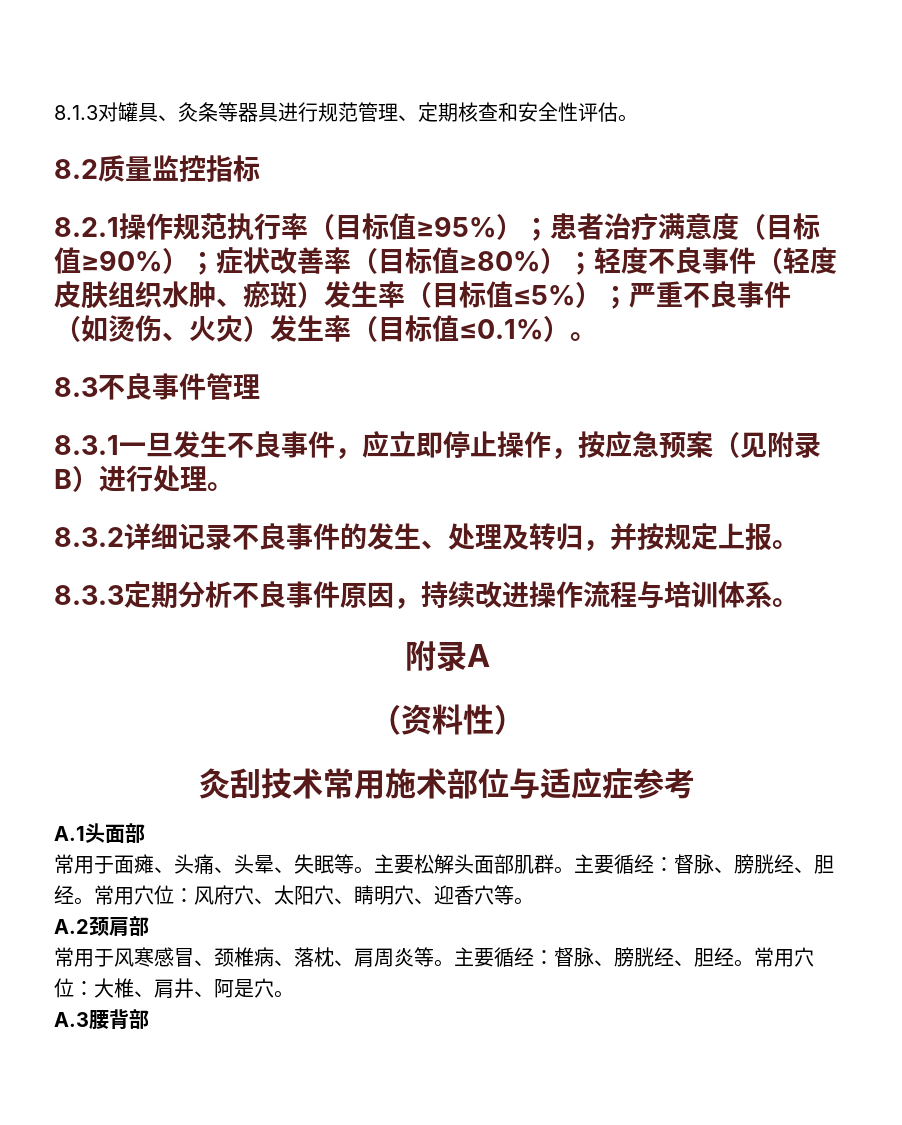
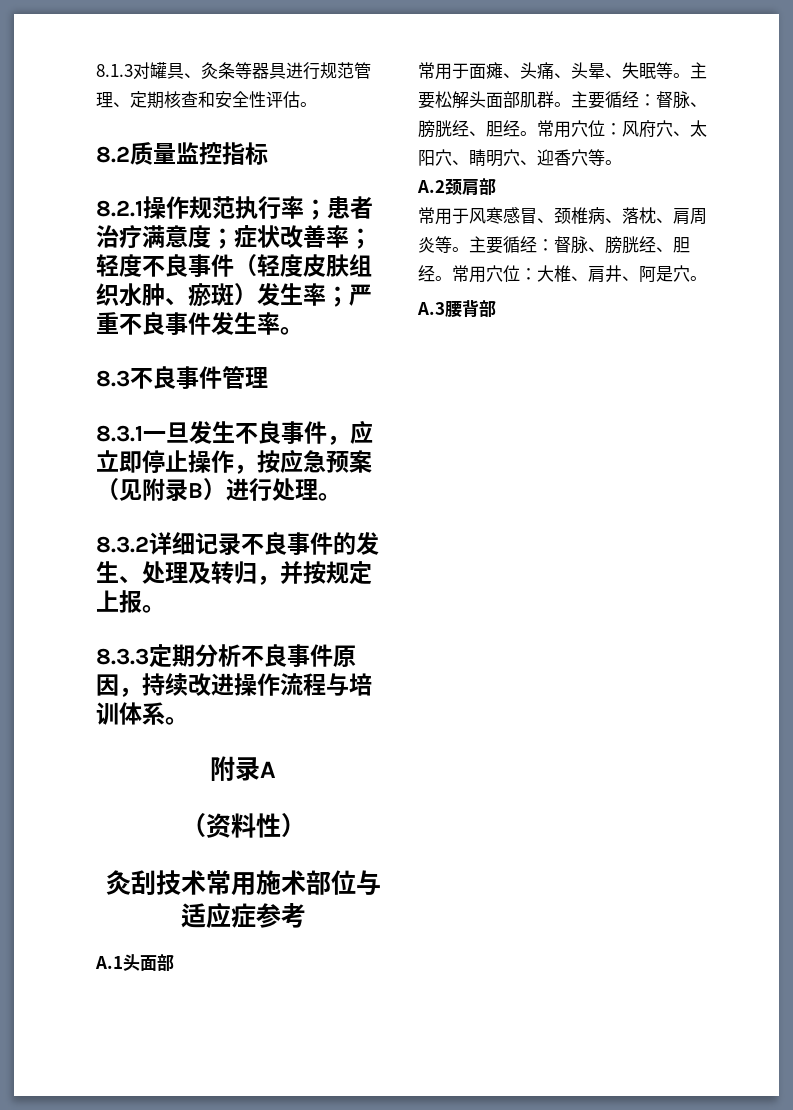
- 8.2.1操作规范执行率（目标值≥95%）；患者治疗满意度（目标值≥90%）；症状改善率（目标值≥80%）；轻度不良事件（轻度皮肤组织水肿、瘀斑）发生率（目标值≤5%）；严重不良事件（如烫伤、火灾）发生率（目标值≤0.1%）。
+ 8.2.1操作规范执行率；患者治疗满意度；症状改善率；轻度不良事件（轻度皮肤组织水肿、瘀斑）发生率；严重不良事件发生率。

